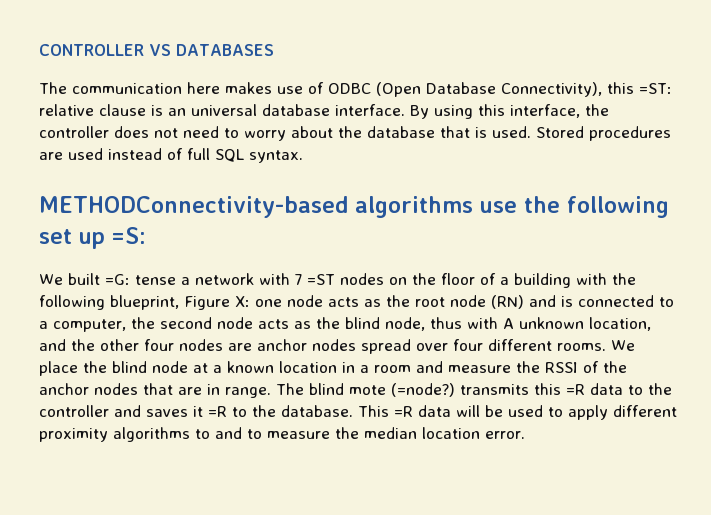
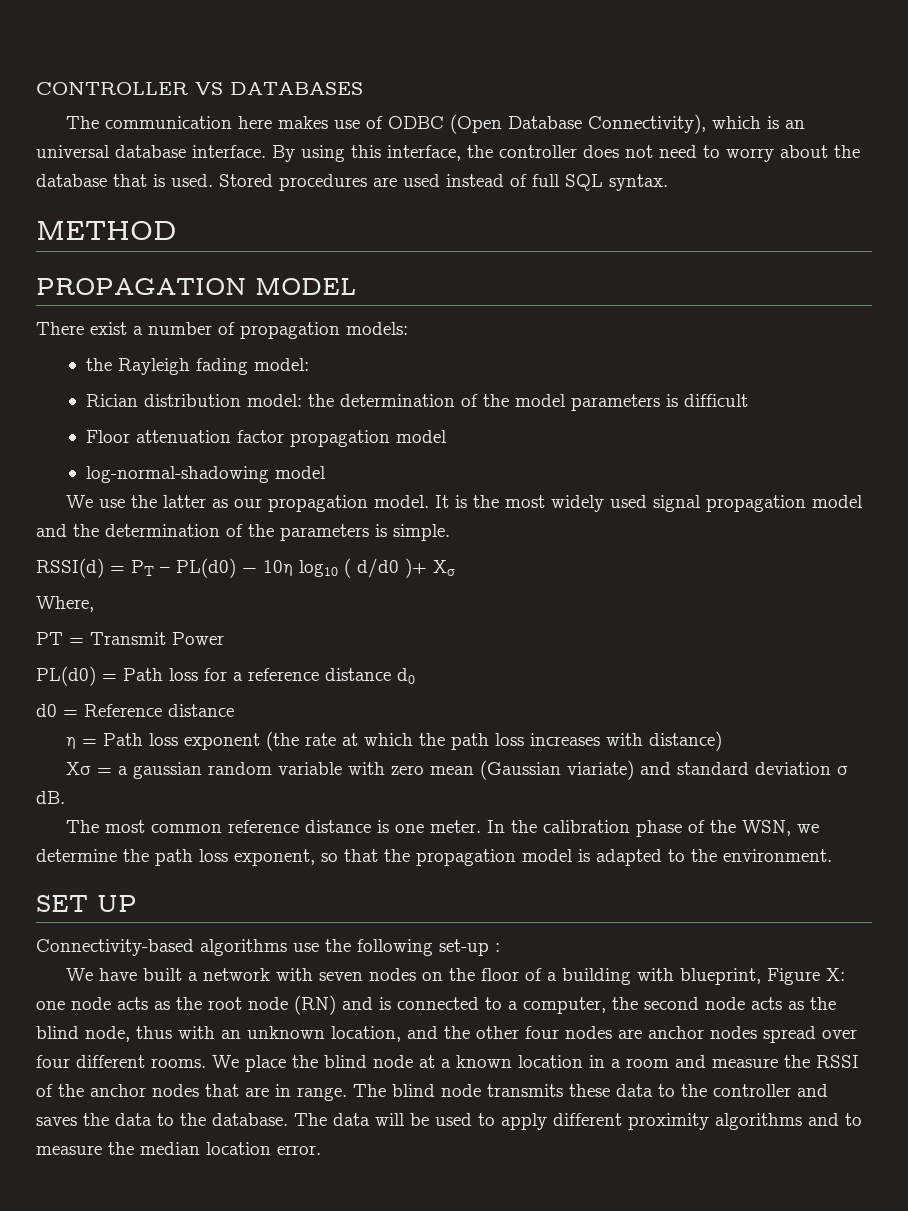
- The communication here makes use of ODBC (Open Database Connectivity), this =ST: relative clause is an universal database interface.
+ The communication here makes use of ODBC (Open Database Connectivity), which is an universal database interface.
- METHODConnectivity-based algorithms use the following set up =S:
- We built =G: tense a network with 7 =ST nodes on the floor of a building with the following blueprint, Figure X: one node acts as the root node (RN) and is connected to a computer, the second node acts as the blind node, thus with A unknown location, and the other four nodes are anchor nodes spread over four different rooms.
+ METHOD
+ PROPAGATION MODEL
+ There exist a number of propagation models:
+ the Rayleigh fading model:
+ Rician distribution model: the determination of the model parameters is difficult
+ Floor attenuation factor propagation model
+ log-normal-shadowing model
+ We use the latter as our propagation model. It is the most widely used signal propagation model and the determination of the parameters is simple.
+ RSSI(d) = PT – PL(d0) − 10η log10 ( d/d0 )+ Xσ
+ Where,
+ PT = Transmit Power
+ PL(d0) = Path loss for a reference distance d0
+ d0 = Reference distance
+ η = Path loss exponent (the rate at which the path loss increases with distance)
+ Xσ = a gaussian random variable with zero mean (Gaussian viariate) and standard deviation σ dB.
+ The most common reference distance is one meter. In the calibration phase of the WSN, we determine the path loss exponent, so that the propagation model is adapted to the environment.
+ SET UP
+ Connectivity-based algorithms use the following set-up :
+ We have built a network with seven nodes on the floor of a building with blueprint, Figure X: one node acts as the root node (RN) and is connected to a computer, the second node acts as the blind node, thus with an unknown location, and the other four nodes are anchor nodes spread over four different rooms.
- The blind mote (=node?) transmits this =R data to the controller and saves it =R to the database.
+ The blind node transmits these data to the controller and saves the data to the database.
- This =R data will be used to apply different proximity algorithms to and to measure the median location error.
+ The data will be used to apply different proximity algorithms and to measure the median location error.

